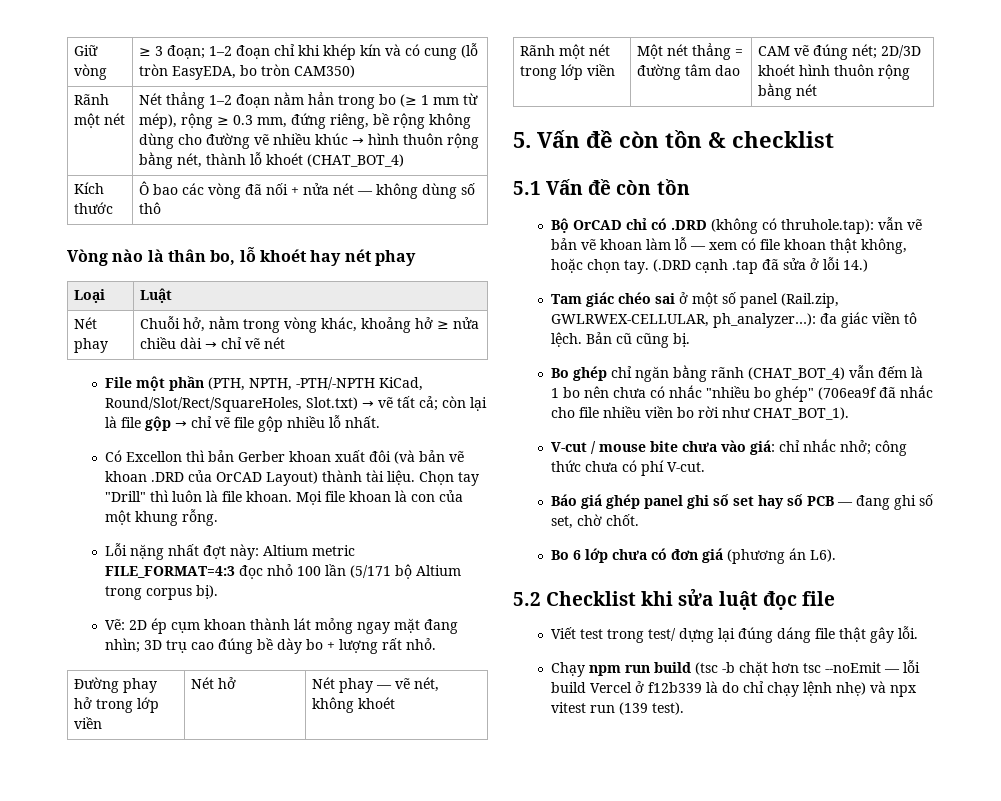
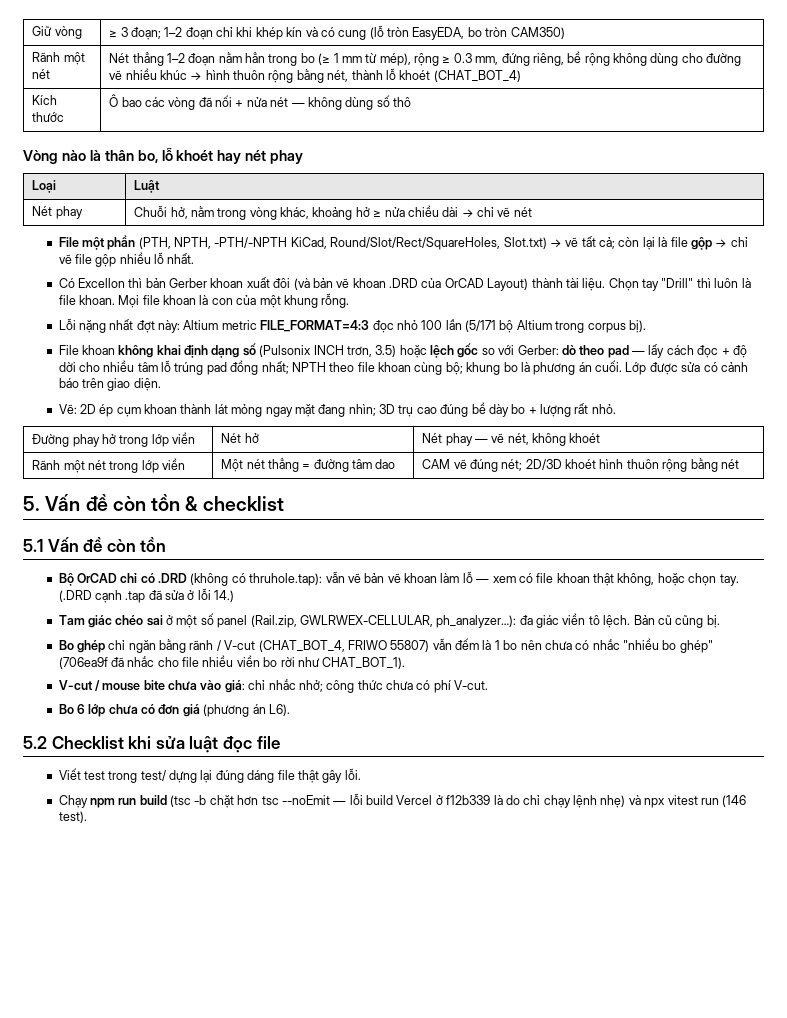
+ File khoan không khai định dạng số (Pulsonix INCH trơn, 3.5) hoặc lệch gốc so với Gerber: dò theo pad — lấy cách đọc + độ dời cho nhiều tâm lỗ trúng pad đồng nhất; NPTH theo file khoan cùng bộ; khung bo là phương án cuối. Lớp được sửa có cảnh báo trên giao diện.
- Bo ghép chỉ ngăn bằng rãnh (CHAT_BOT_4) vẫn đếm là 1 bo nên chưa có nhắc "nhiều bo ghép" (706ea9f đã nhắc cho file nhiều viền bo rời như CHAT_BOT_1).
+ Bo ghép chỉ ngăn bằng rãnh / V-cut (CHAT_BOT_4, FRIWO 55807) vẫn đếm là 1 bo nên chưa có nhắc "nhiều bo ghép" (706ea9f đã nhắc cho file nhiều viền bo rời như CHAT_BOT_1).
- Báo giá ghép panel ghi số set hay số PCB — đang ghi số set, chờ chốt.
- Chạy npm run build (tsc -b chặt hơn tsc --noEmit — lỗi build Vercel ở f12b339 là do chỉ chạy lệnh nhẹ) và npx vitest run (139 test).
+ Chạy npm run build (tsc -b chặt hơn tsc --noEmit — lỗi build Vercel ở f12b339 là do chỉ chạy lệnh nhẹ) và npx vitest run (146 test).

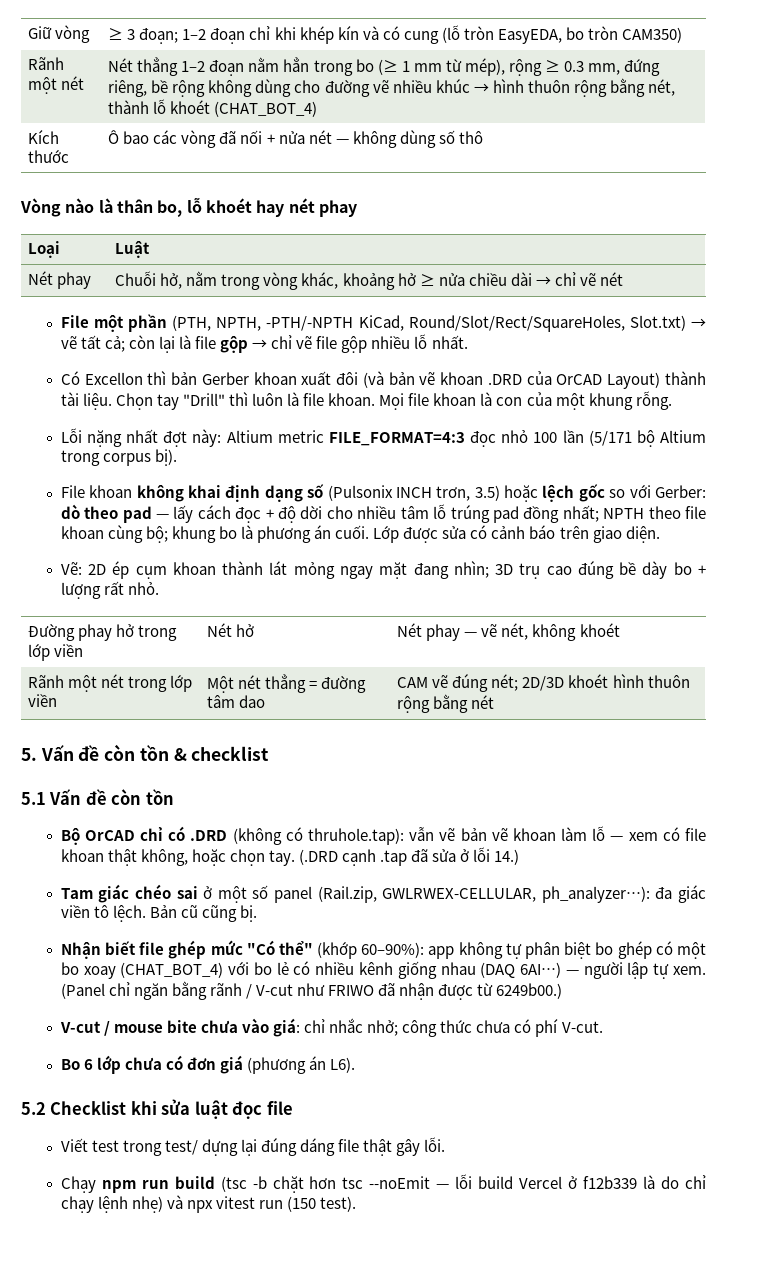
- Bo ghép chỉ ngăn bằng rãnh / V-cut (CHAT_BOT_4, FRIWO 55807) vẫn đếm là 1 bo nên chưa có nhắc "nhiều bo ghép" (706ea9f đã nhắc cho file nhiều viền bo rời như CHAT_BOT_1).
+ Nhận biết file ghép mức "Có thể" (khớp 60–90%): app không tự phân biệt bo ghép có một bo xoay (CHAT_BOT_4) với bo lẻ có nhiều kênh giống nhau (DAQ 6AI…) — người lập tự xem. (Panel chỉ ngăn bằng rãnh / V-cut như FRIWO đã nhận được từ 6249b00.)
- Chạy npm run build (tsc -b chặt hơn tsc --noEmit — lỗi build Vercel ở f12b339 là do chỉ chạy lệnh nhẹ) và npx vitest run (146 test).
+ Chạy npm run build (tsc -b chặt hơn tsc --noEmit — lỗi build Vercel ở f12b339 là do chỉ chạy lệnh nhẹ) và npx vitest run (150 test).

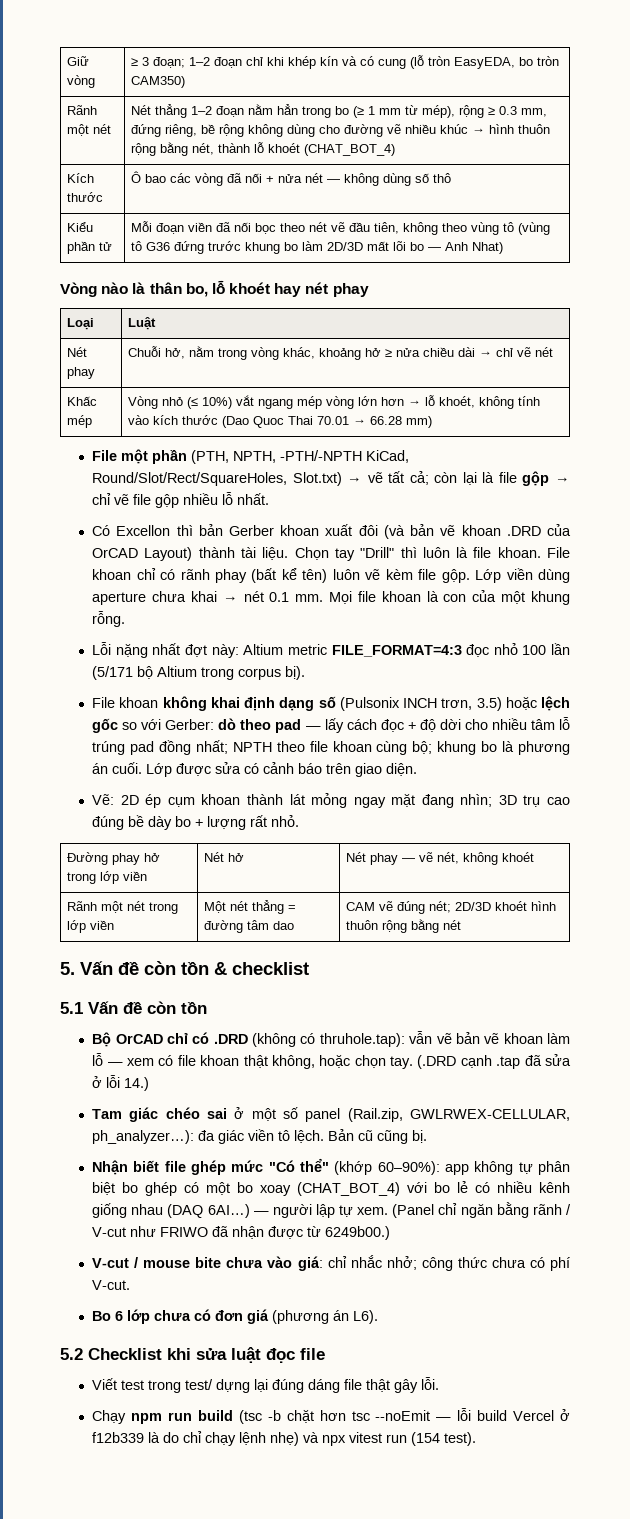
+ Kiểu phần tử | Mỗi đoạn viền đã nối bọc theo nét vẽ đầu tiên, không theo vùng tô (vùng tô G36 đứng trước khung bo làm 2D/3D mất lõi bo — Anh Nhat)
+ Khấc mép | Vòng nhỏ (≤ 10%) vắt ngang mép vòng lớn hơn → lỗ khoét, không tính vào kích thước (Dao Quoc Thai 70.01 → 66.28 mm)
+ File khoan chỉ có rãnh phay (bất kể tên) luôn vẽ kèm file gộp. Lớp viền dùng aperture chưa khai → nét 0.1 mm.
- Chạy npm run build (tsc -b chặt hơn tsc --noEmit — lỗi build Vercel ở f12b339 là do chỉ chạy lệnh nhẹ) và npx vitest run (150 test).
+ Chạy npm run build (tsc -b chặt hơn tsc --noEmit — lỗi build Vercel ở f12b339 là do chỉ chạy lệnh nhẹ) và npx vitest run (154 test).

